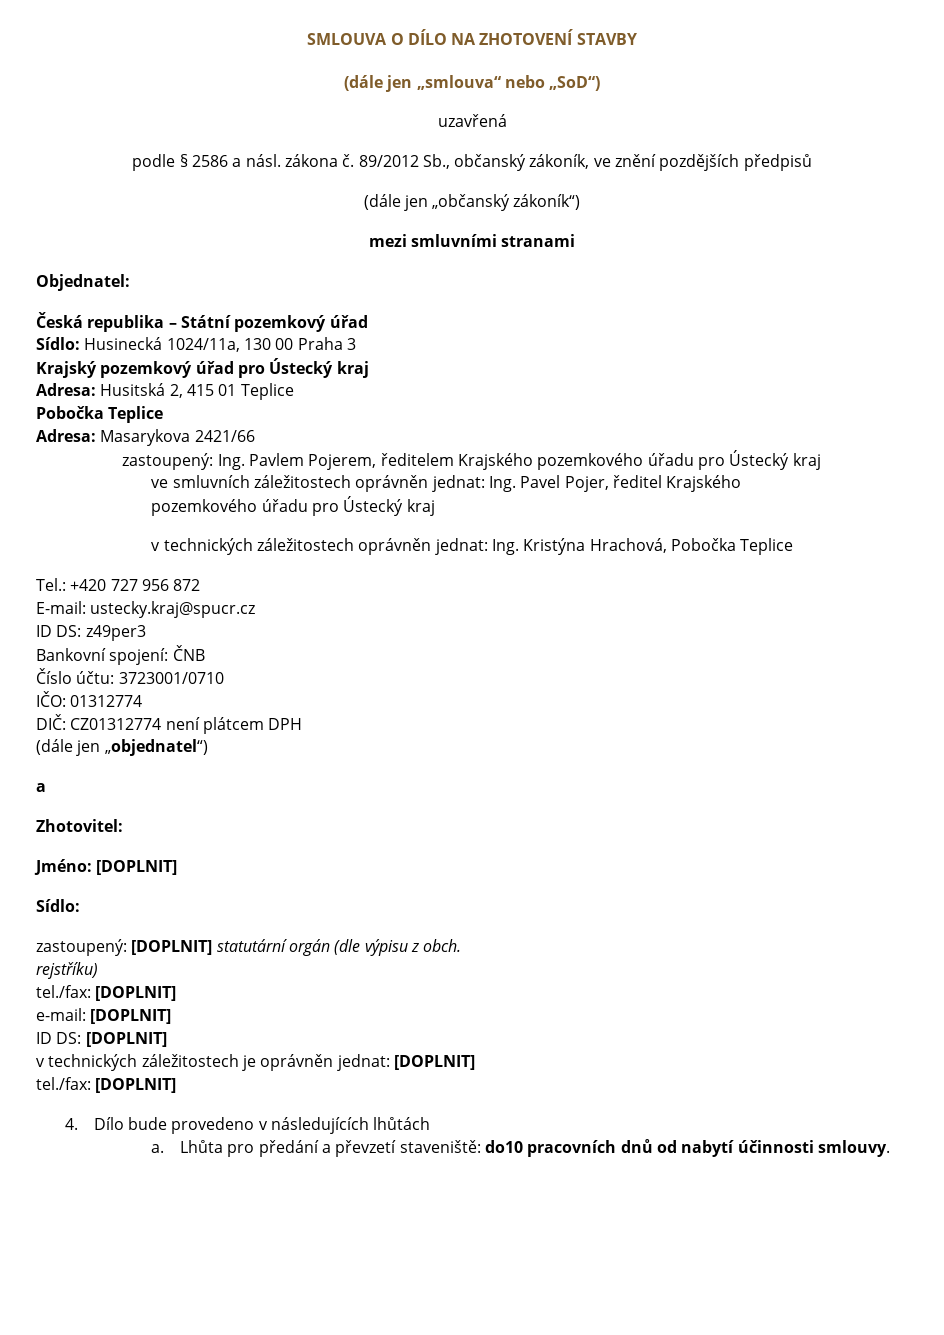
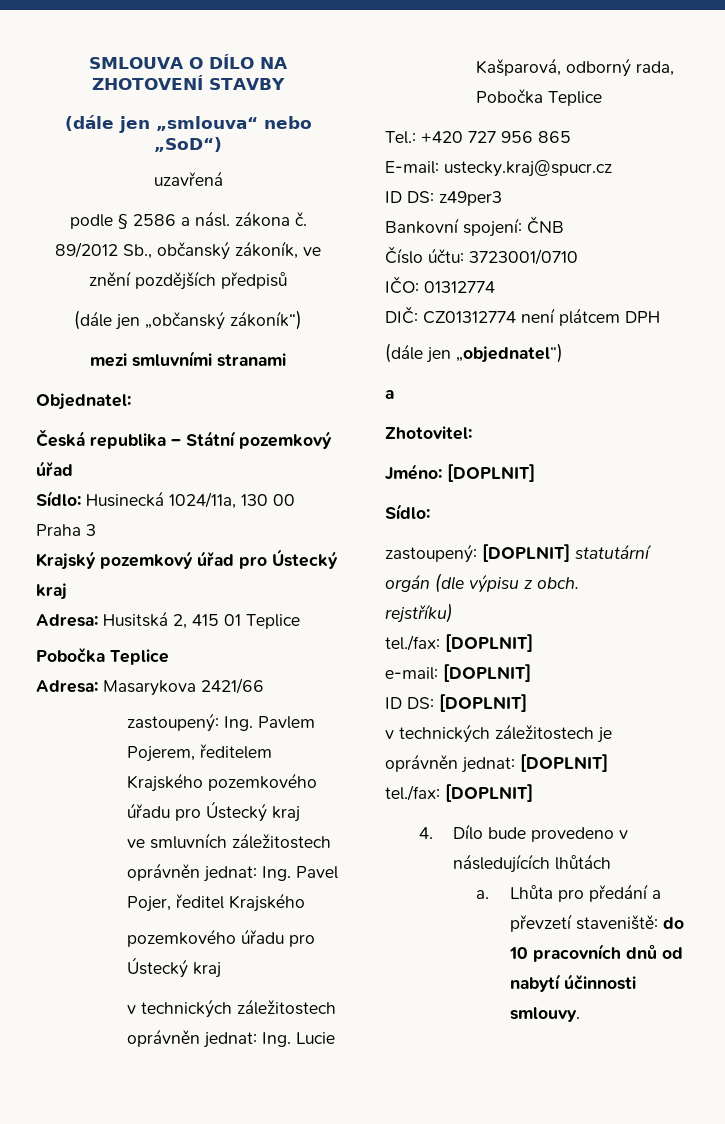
- v technických záležitostech oprávněn jednat: Ing. Kristýna Hrachová, Pobočka Teplice
+ v technických záležitostech oprávněn jednat: Ing. Lucie Kašparová, odborný rada, Pobočka Teplice
- Tel.: +420 727 956 872
+ Tel.: +420 727 956 865
- Lhůta pro předání a převzetí staveniště: do10 pracovních dnů od nabytí účinnosti smlouvy.
+ Lhůta pro předání a převzetí staveniště: do 10 pracovních dnů od nabytí účinnosti smlouvy.

